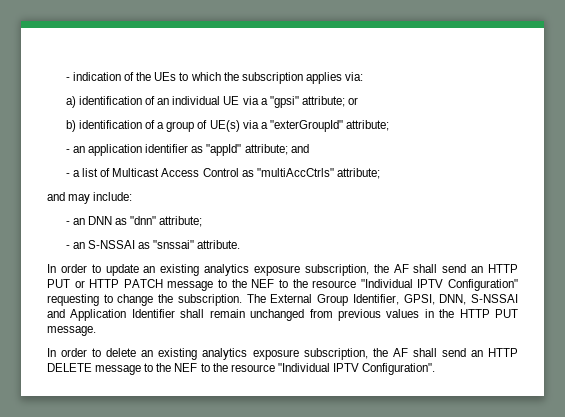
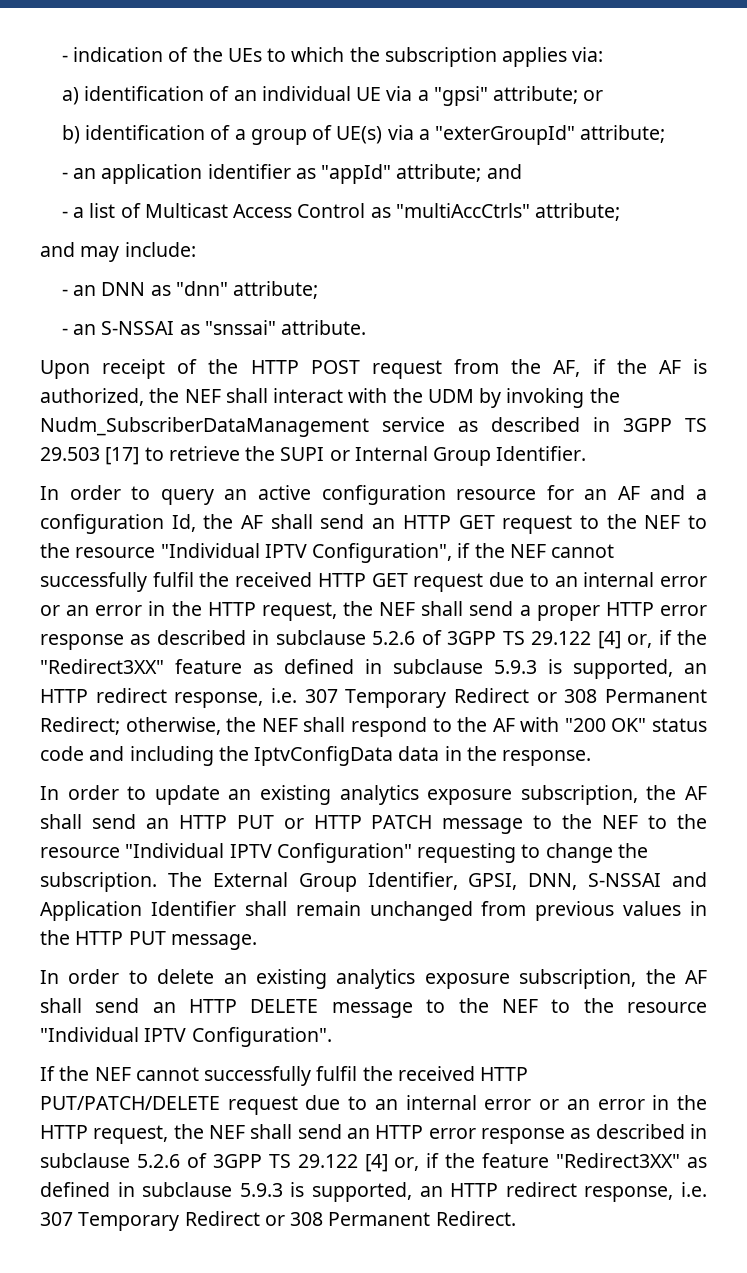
+ Upon receipt of the HTTP POST request from the AF, if the AF is authorized, the NEF shall interact with the UDM by invoking the Nudm_SubscriberDataManagement service as described in 3GPP TS 29.503 [17] to retrieve the SUPI or Internal Group Identifier.
+ In order to query an active configuration resource for an AF and a configuration Id, the AF shall send an HTTP GET request to the NEF to the resource "Individual IPTV Configuration", if the NEF cannot successfully fulfil the received HTTP GET request due to an internal error or an error in the HTTP request, the NEF shall send a proper HTTP error response as described in subclause 5.2.6 of 3GPP TS 29.122 [4] or, if the "Redirect3XX" feature as defined in subclause 5.9.3 is supported, an HTTP redirect response, i.e. 307 Temporary Redirect or 308 Permanent Redirect; otherwise, the NEF shall respond to the AF with "200 OK" status code and including the IptvConfigData data in the response.
+ If the NEF cannot successfully fulfil the received HTTP PUT/PATCH/DELETE request due to an internal error or an error in the HTTP request, the NEF shall send an HTTP error response as described in subclause 5.2.6 of 3GPP TS 29.122 [4] or, if the feature "Redirect3XX" as defined in subclause 5.9.3 is supported, an HTTP redirect response, i.e. 307 Temporary Redirect or 308 Permanent Redirect.

